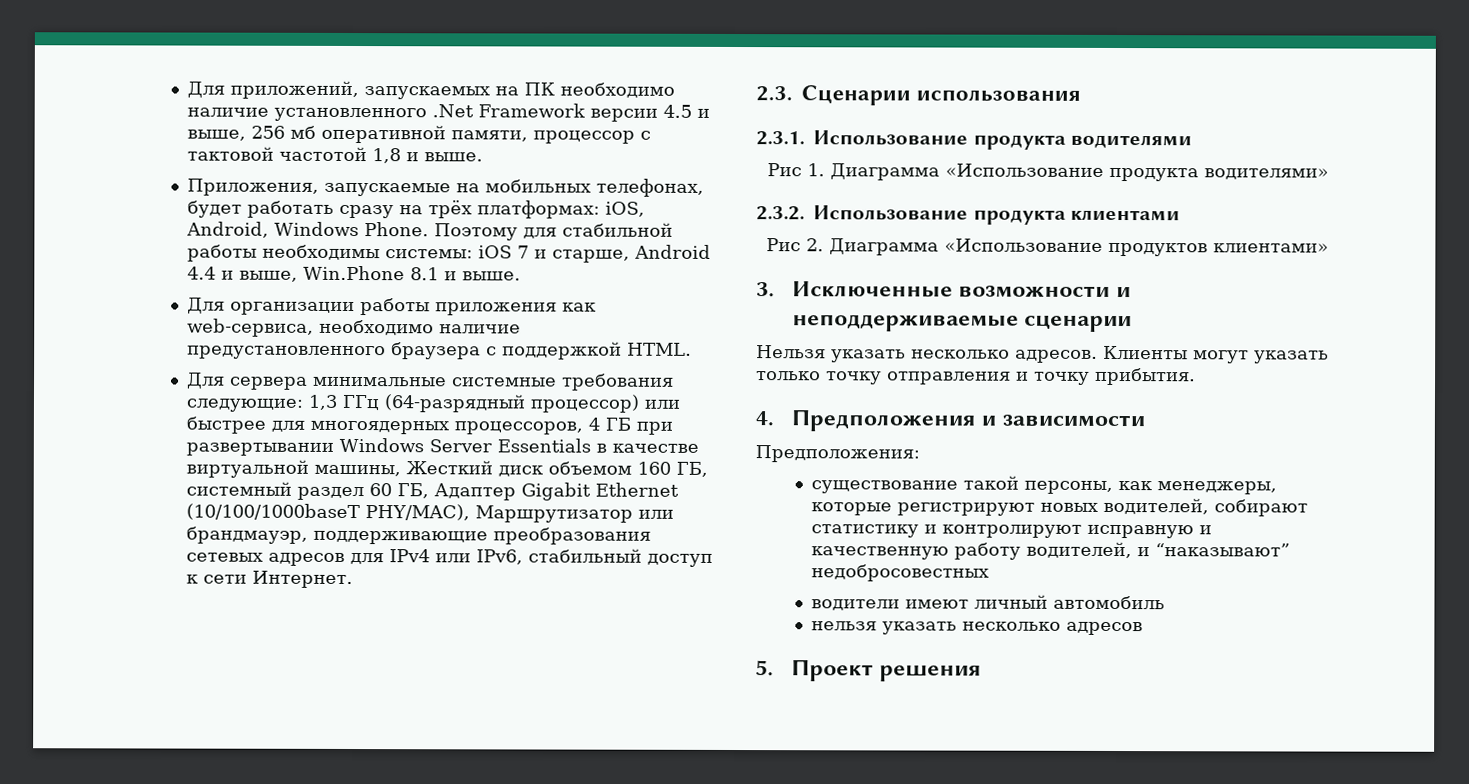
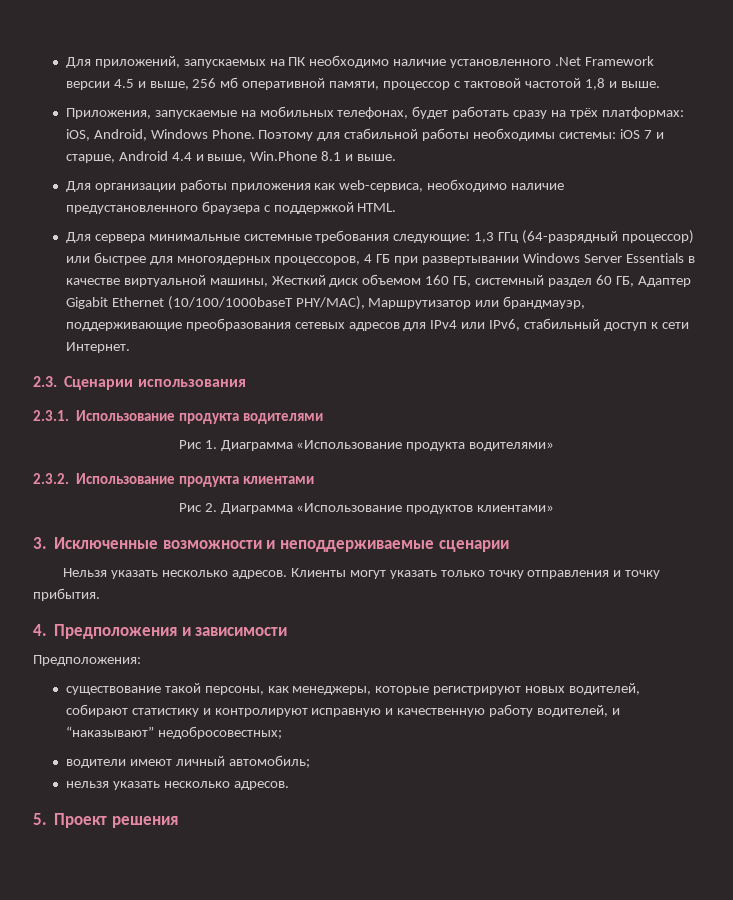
- существование такой персоны, как менеджеры, которые регистрируют новых водителей, собирают статистику и контролируют исправную и качественную работу водителей, и “наказывают” недобросовестных
+ существование такой персоны, как менеджеры, которые регистрируют новых водителей, собирают статистику и контролируют исправную и качественную работу водителей, и “наказывают” недобросовестных;
- водители имеют личный автомобиль
+ водители имеют личный автомобиль;
- нельзя указать несколько адресов
+ нельзя указать несколько адресов.

